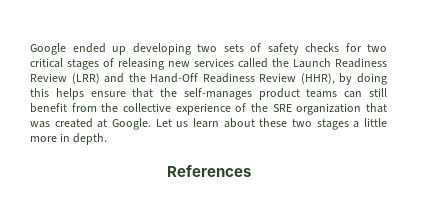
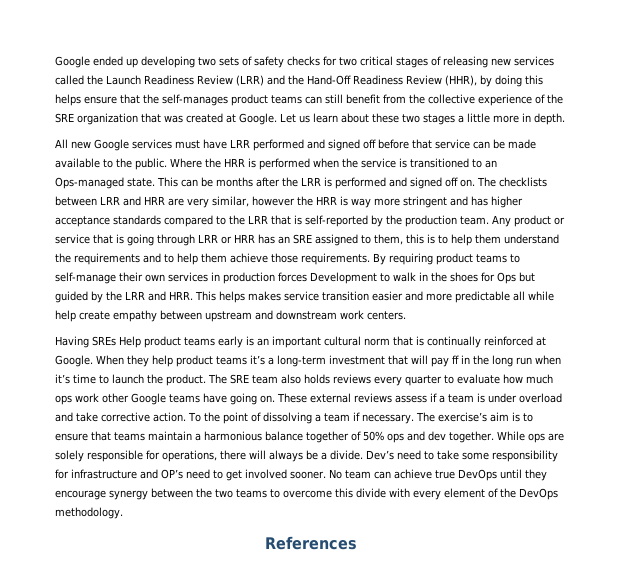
+ All new Google services must have LRR performed and signed off before that service can be made available to the public. Where the HRR is performed when the service is transitioned to an Ops-managed state. This can be months after the LRR is performed and signed off on. The checklists between LRR and HRR are very similar, however the HRR is way more stringent and has higher acceptance standards compared to the LRR that is self-reported by the production team. Any product or service that is going through LRR or HRR has an SRE assigned to them, this is to help them understand the requirements and to help them achieve those requirements. By requiring product teams to self-manage their own services in production forces Development to walk in the shoes for Ops but guided by the LRR and HRR. This helps makes service transition easier and more predictable all while help create empathy between upstream and downstream work centers.
+ Having SREs Help product teams early is an important cultural norm that is continually reinforced at Google. When they help product teams it’s a long-term investment that will pay ff in the long run when it’s time to launch the product. The SRE team also holds reviews every quarter to evaluate how much ops work other Google teams have going on. These external reviews assess if a team is under overload and take corrective action. To the point of dissolving a team if necessary. The exercise’s aim is to ensure that teams maintain a harmonious balance together of 50% ops and dev together. While ops are solely responsible for operations, there will always be a divide. Dev’s need to take some responsibility for infrastructure and OP’s need to get involved sooner. No team can achieve true DevOps until they encourage synergy between the two teams to overcome this divide with every element of the DevOps methodology.

